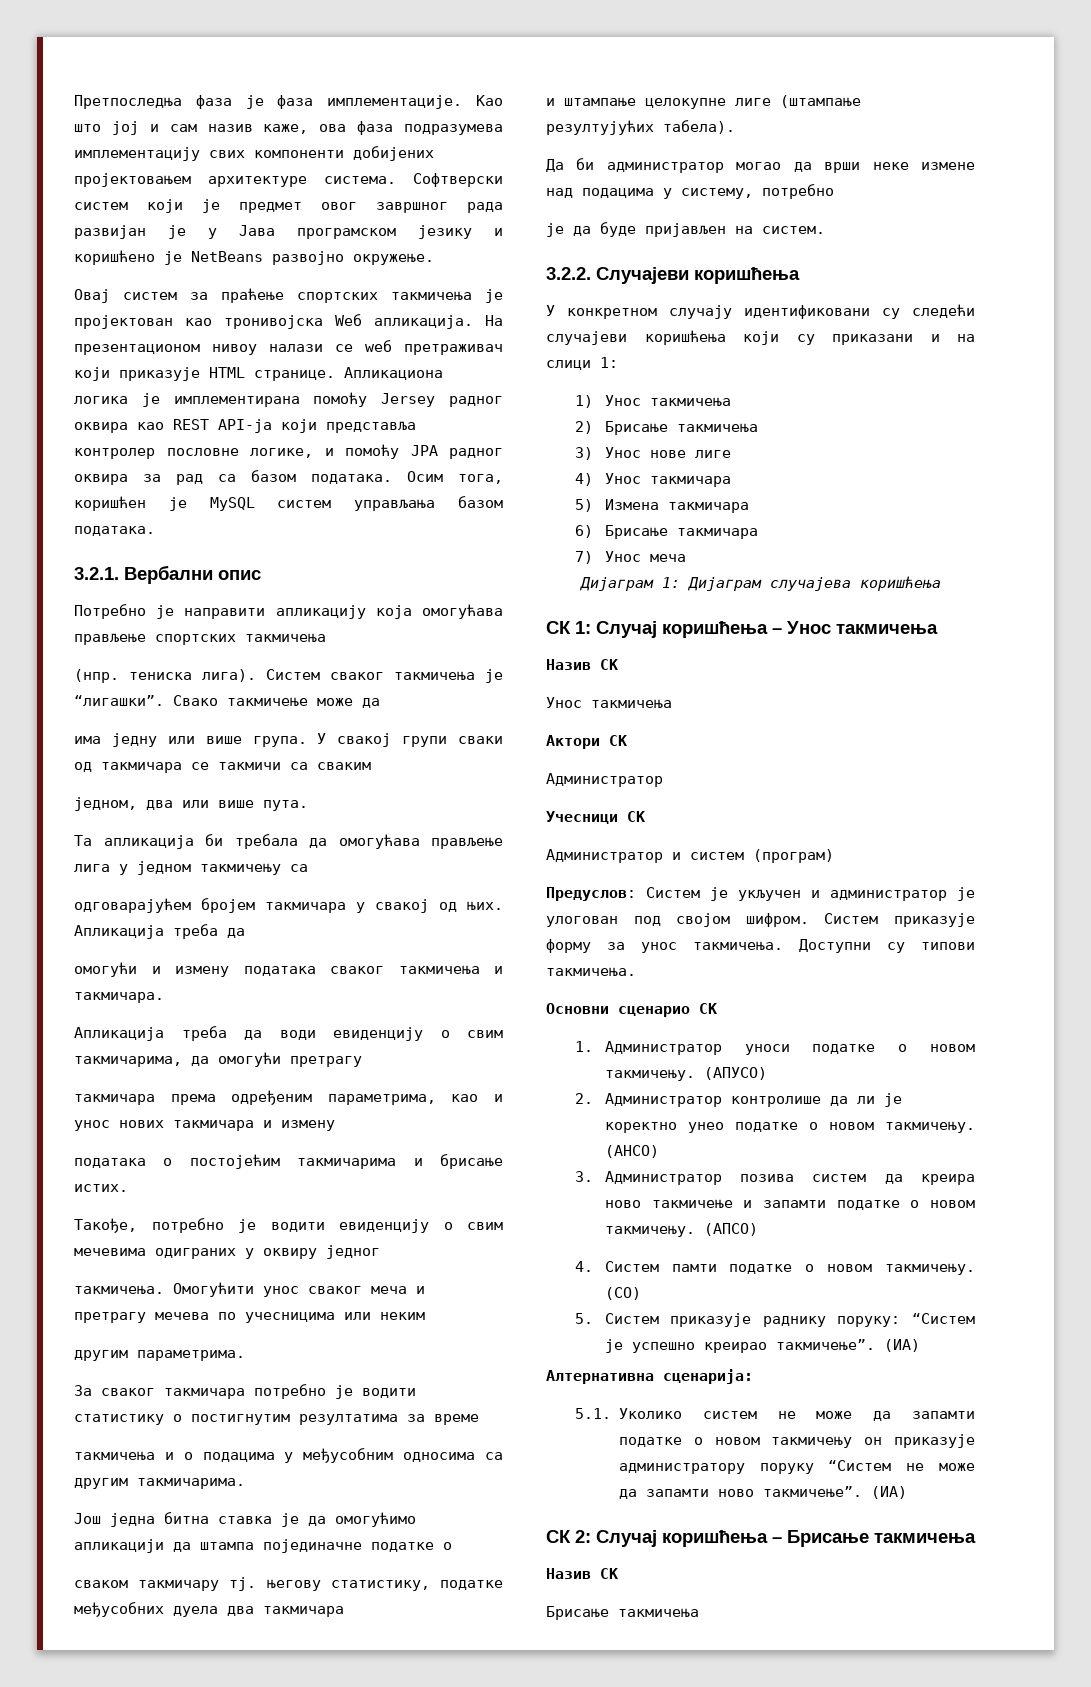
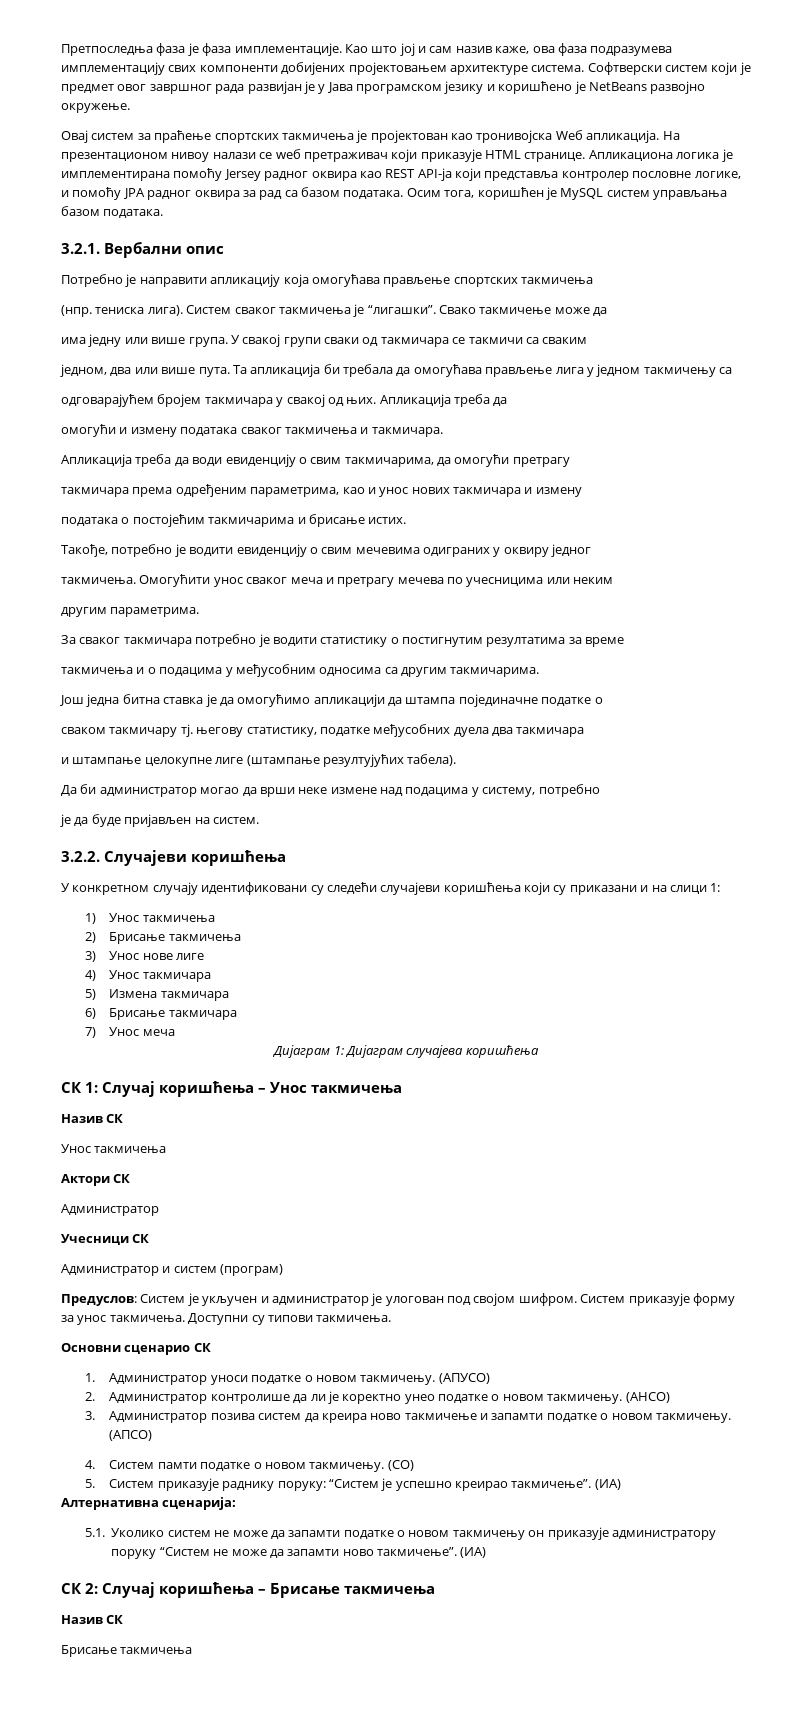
- једном, два или више пута.
- Та апликација би требала да омогућава прављење лига у једном такмичењу са
+ једном, два или више пута. Та апликација би требала да омогућава прављење лига у једном такмичењу са

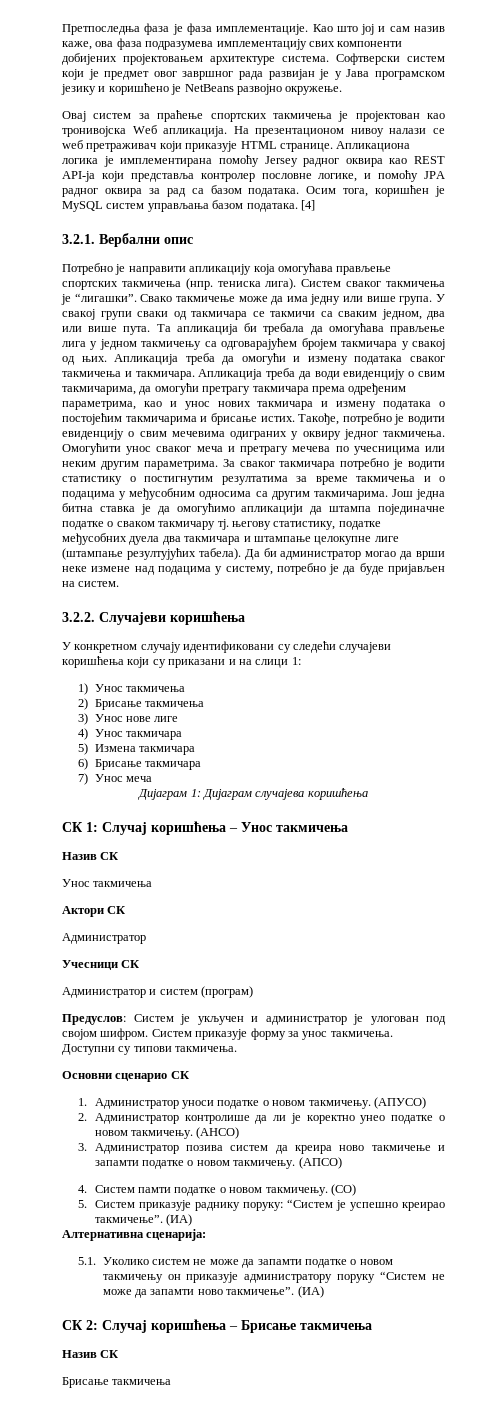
+ [4]
- Потребно је направити апликацију која омогућава прављење спортских такмичења
- (нпр. тениска лига).
+ Потребно је направити апликацију која омогућава прављење спортских такмичења (нпр. тениска лига).
- Свако такмичење може да
- има једну или више група.
+ Свако такмичење може да има једну или више група.
- У свакој групи сваки од такмичара се такмичи са сваким
- једном, два или више пута.
+ У свакој групи сваки од такмичара се такмичи са сваким једном, два или више пута.
- Та апликација би требала да омогућава прављење лига у једном такмичењу са
- одговарајућем бројем такмичара у свакој од њих. Апликација треба да
- омогући и измену података сваког такмичења и такмичара.
- Апликација треба да води евиденцију о свим такмичарима, да омогући претрагу
- такмичара према одређеним параметрима, као и унос нових такмичара и измену
- података о постојећим такмичарима и брисање истих.
- Такође, потребно је водити евиденцију о свим мечевима одиграних у оквиру једног
- такмичења.
+ Та апликација би требала да омогућава прављење лига у једном такмичењу са одговарајућем бројем такмичара у свакој од њих. Апликација треба да омогући и измену података сваког такмичења и такмичара. Апликација треба да води евиденцију о свим такмичарима, да омогући претрагу такмичара према одређеним параметрима, као и унос нових такмичара и измену података о постојећим такмичарима и брисање истих. Такође, потребно је водити евиденцију о свим мечевима одиграних у оквиру једног такмичења.
- Омогућити унос сваког меча и претрагу мечева по учесницима или неким
- другим параметрима.
- За сваког такмичара потребно је водити статистику о постигнутим резултатима за време
- такмичења и о подацима у међусобним односима са другим такмичарима.
- Још једна битна ставка је да омогућимо апликацији да штампа појединачне податке о
- сваком такмичару тј. његову статистику, податке међусобних дуела два такмичара
- и штампање целокупне лиге (штампање резултујућих табела).
- Да би администратор могао да врши неке измене над подацима у систему, потребно
- је да буде пријављен на систем.
+ Омогућити унос сваког меча и претрагу мечева по учесницима или неким другим параметрима. За сваког такмичара потребно је водити статистику о постигнутим резултатима за време такмичења и о подацима у међусобним односима са другим такмичарима. Још једна битна ставка је да омогућимо апликацији да штампа појединачне податке о сваком такмичару тј. његову статистику, податке међусобних дуела два такмичара и штампање целокупне лиге (штампање резултујућих табела). Да би администратор могао да врши неке измене над подацима у систему, потребно је да буде пријављен на систем.

